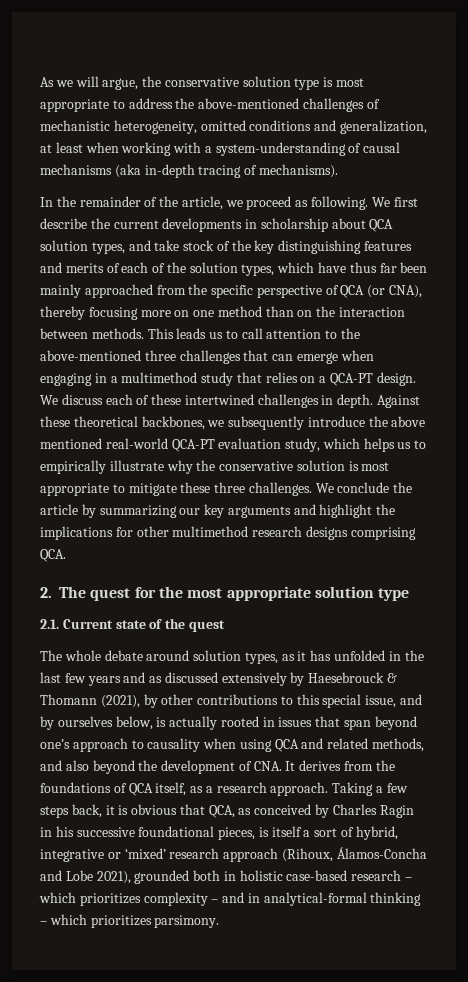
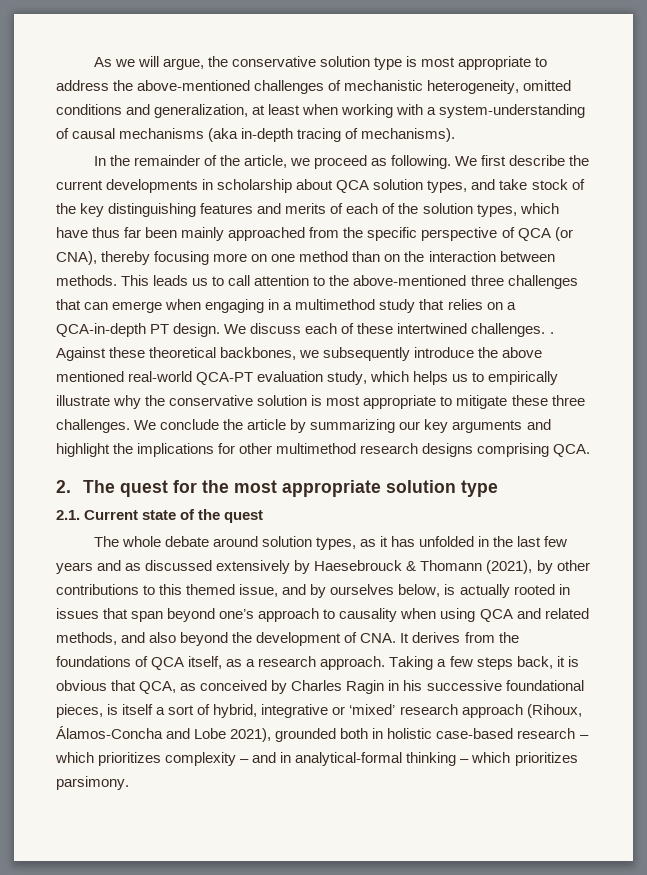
- This leads us to call attention to the above-mentioned three challenges that can emerge when engaging in a multimethod study that relies on a QCA-PT design.
+ This leads us to call attention to the above-mentioned three challenges that can emerge when engaging in a multimethod study that relies on a QCA-in-depth PT design.
- We discuss each of these intertwined challenges in depth.
+ We discuss each of these intertwined challenges. .
- The whole debate around solution types, as it has unfolded in the last few years and as discussed extensively by Haesebrouck & Thomann (2021), by other contributions to this special issue, and by ourselves below, is actually rooted in issues that span beyond one’s approach to causality when using QCA and related methods, and also beyond the development of CNA. It derives from the foundations of QCA itself, as a research approach.
+ The whole debate around solution types, as it has unfolded in the last few years and as discussed extensively by Haesebrouck & Thomann (2021), by other contributions to this themed issue, and by ourselves below, is actually rooted in issues that span beyond one’s approach to causality when using QCA and related methods, and also beyond the development of CNA. It derives from the foundations of QCA itself, as a research approach.

